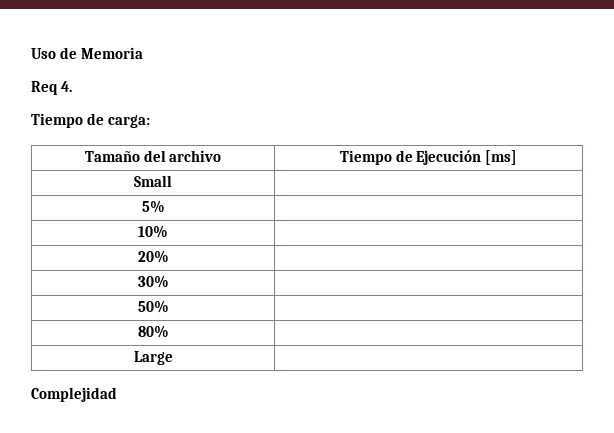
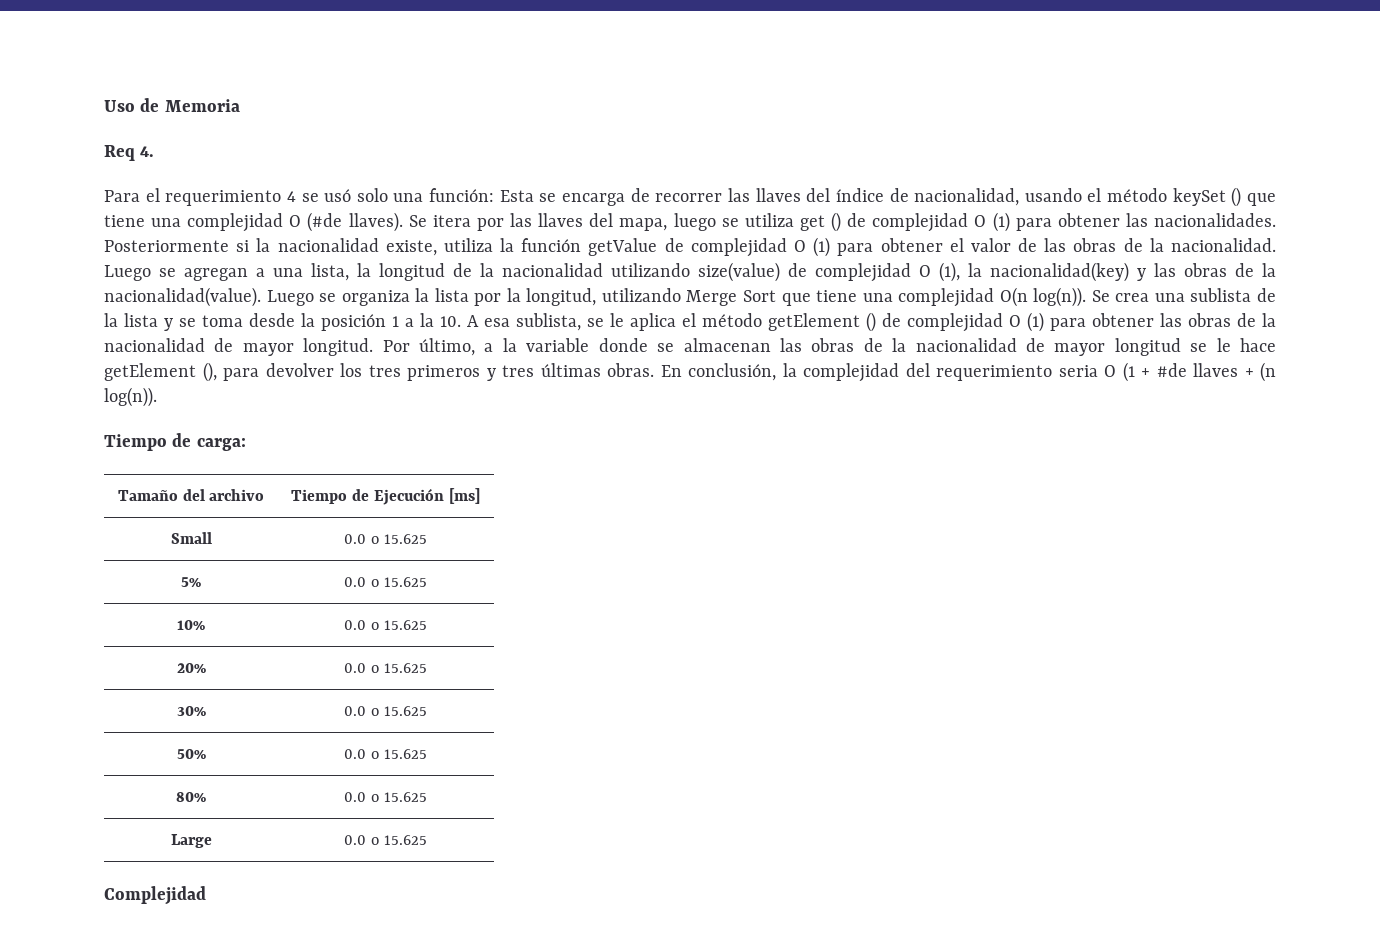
+ Para el requerimiento 4 se usó solo una función: Esta se encarga de recorrer las llaves del índice de nacionalidad, usando el método keySet () que tiene una complejidad O (#de llaves). Se itera por las llaves del mapa, luego se utiliza get () de complejidad O (1) para obtener las nacionalidades. Posteriormente si la nacionalidad existe, utiliza la función getValue de complejidad O (1) para obtener el valor de las obras de la nacionalidad. Luego se agregan a una lista, la longitud de la nacionalidad utilizando size(value) de complejidad O (1), la nacionalidad(key) y las obras de la nacionalidad(value). Luego se organiza la lista por la longitud, utilizando Merge Sort que tiene una complejidad O(n log(n)). Se crea una sublista de la lista y se toma desde la posición 1 a la 10. A esa sublista, se le aplica el método getElement () de complejidad O (1) para obtener las obras de la nacionalidad de mayor longitud. Por último, a la variable donde se almacenan las obras de la nacionalidad de mayor longitud se le hace getElement (), para devolver los tres primeros y tres últimas obras. En conclusión, la complejidad del requerimiento seria O (1 + #de llaves + (n log(n)).
- Small |
- 5% |
- 10% |
- 20% |
- 30% |
- 50% |
- 80% |
- Large |
+ Small | 0.0 o 15.625
+ 5% | 0.0 o 15.625
+ 10% | 0.0 o 15.625
+ 20% | 0.0 o 15.625
+ 30% | 0.0 o 15.625
+ 50% | 0.0 o 15.625
+ 80% | 0.0 o 15.625
+ Large | 0.0 o 15.625

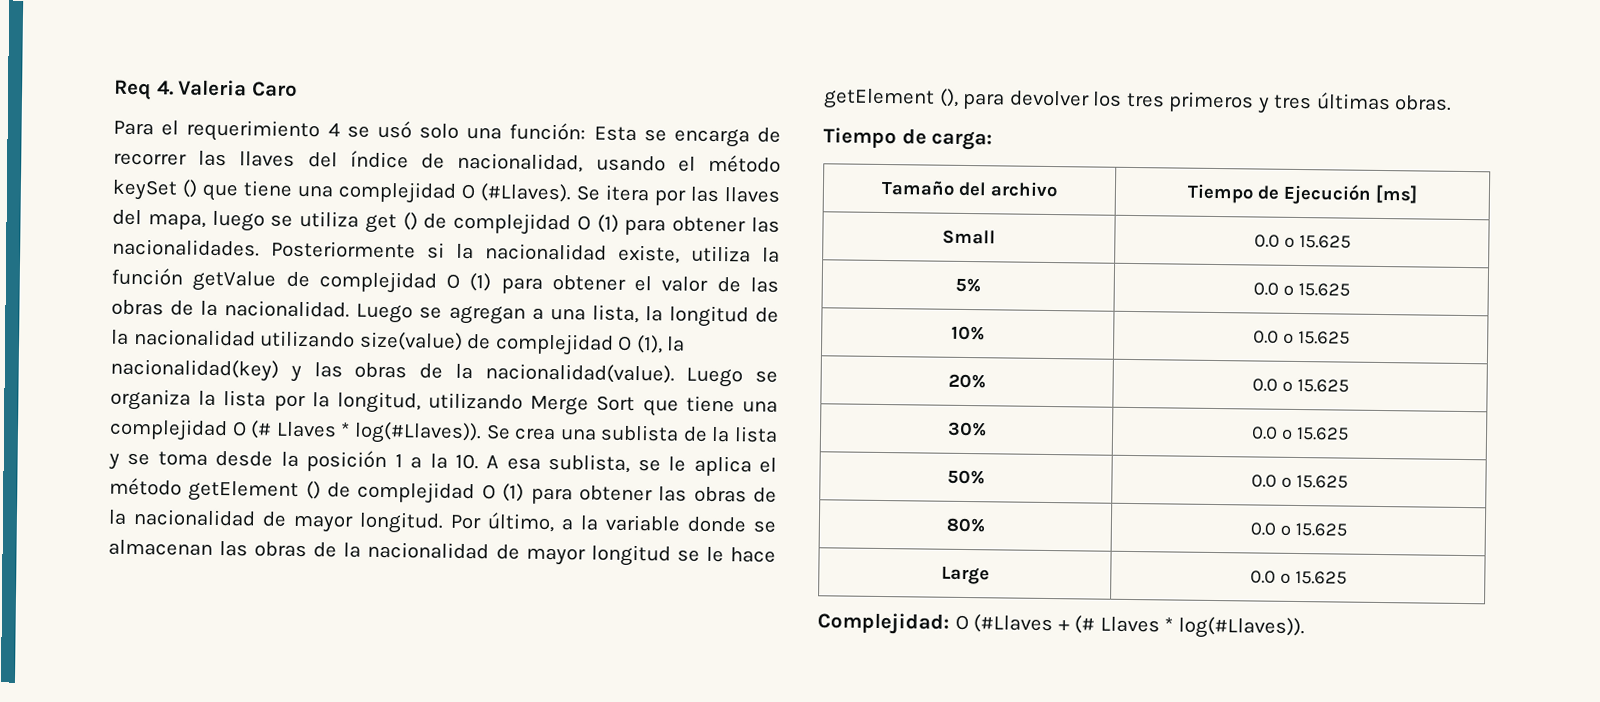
- Uso de Memoria
- Req 4.
+ Req 4. Valeria Caro
- Para el requerimiento 4 se usó solo una función: Esta se encarga de recorrer las llaves del índice de nacionalidad, usando el método keySet () que tiene una complejidad O (#de llaves).
+ Para el requerimiento 4 se usó solo una función: Esta se encarga de recorrer las llaves del índice de nacionalidad, usando el método keySet () que tiene una complejidad O (#Llaves).
- Luego se organiza la lista por la longitud, utilizando Merge Sort que tiene una complejidad O(n log(n)).
+ Luego se organiza la lista por la longitud, utilizando Merge Sort que tiene una complejidad O (# Llaves * log(#Llaves)).
- En conclusión, la complejidad del requerimiento seria O (1 + #de llaves + (n log(n)).
- Complejidad
+ Complejidad: O (#Llaves + (# Llaves * log(#Llaves)).

